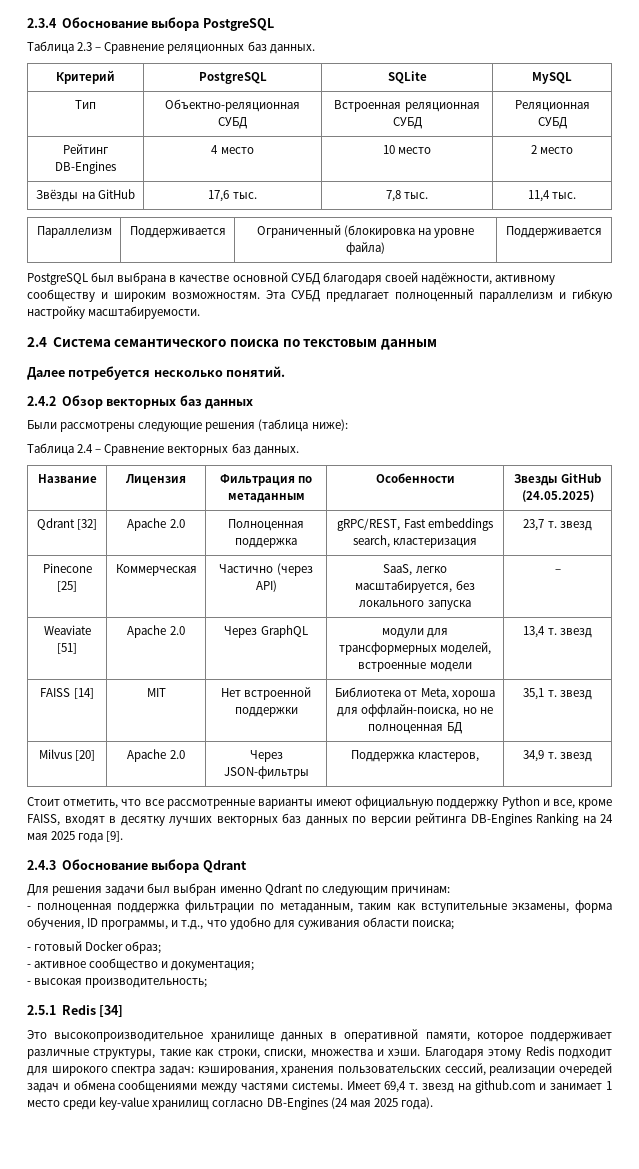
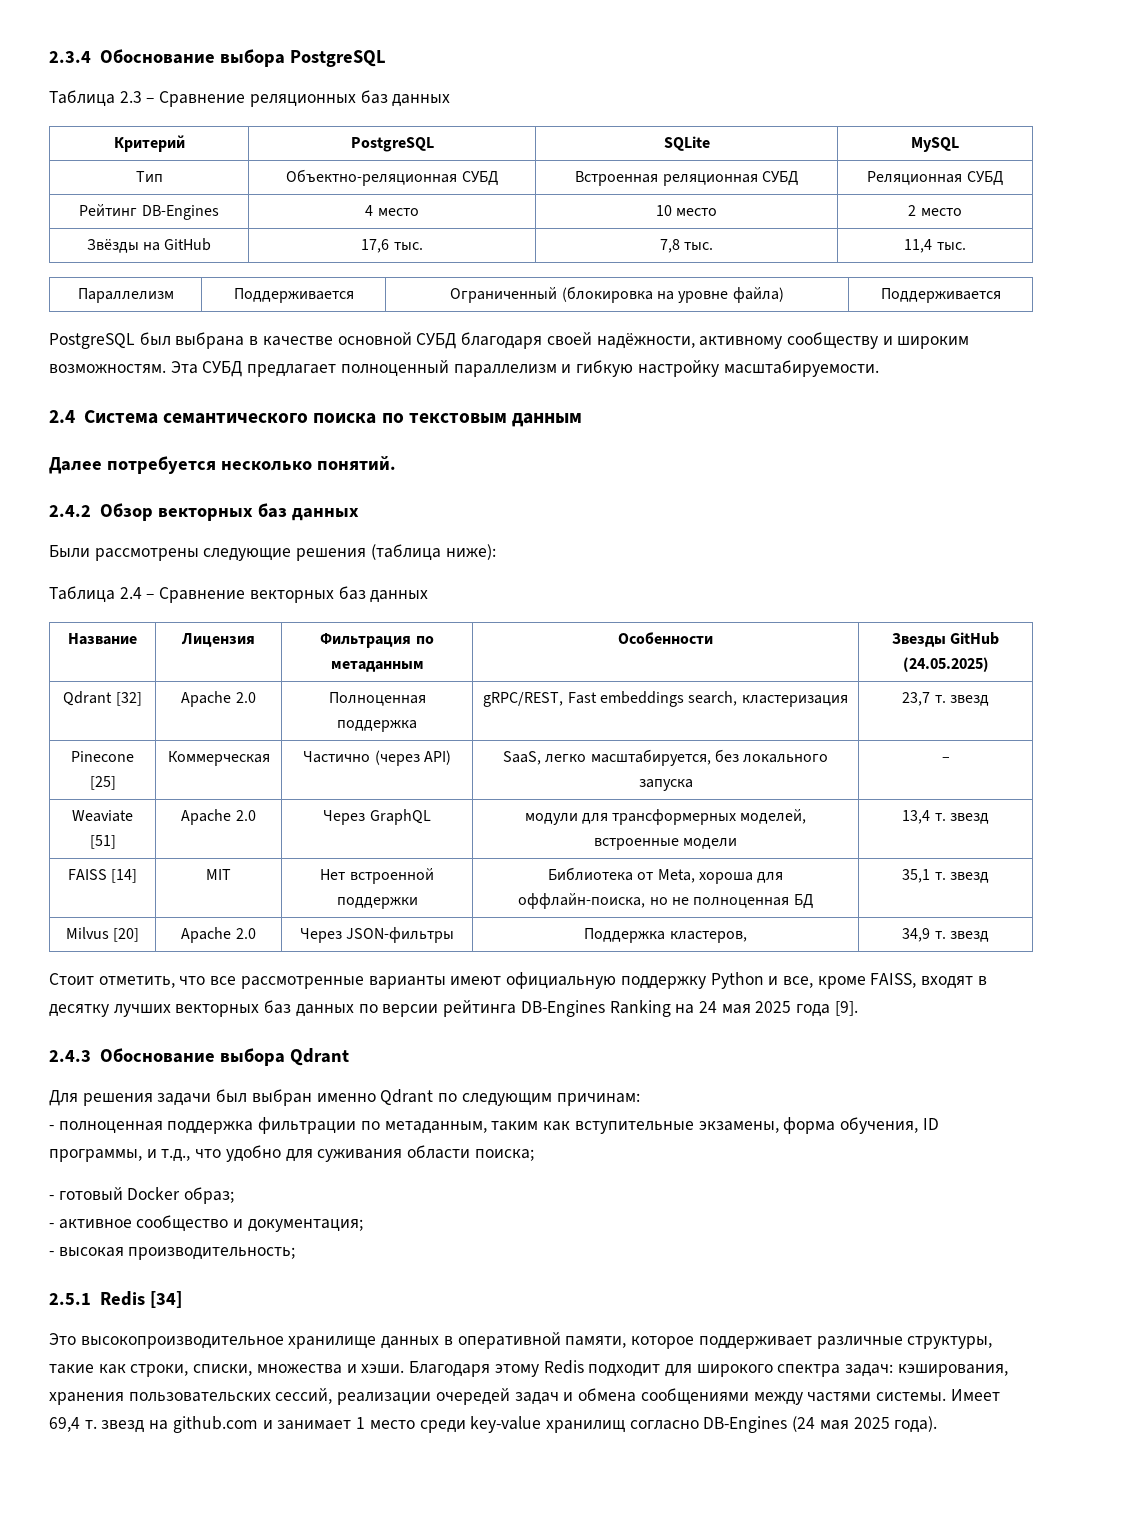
- Таблица 2.3 – Сравнение реляционных баз данных.
+ Таблица 2.3 – Сравнение реляционных баз данных
- Таблица 2.4 – Сравнение векторных баз данных.
+ Таблица 2.4 – Сравнение векторных баз данных

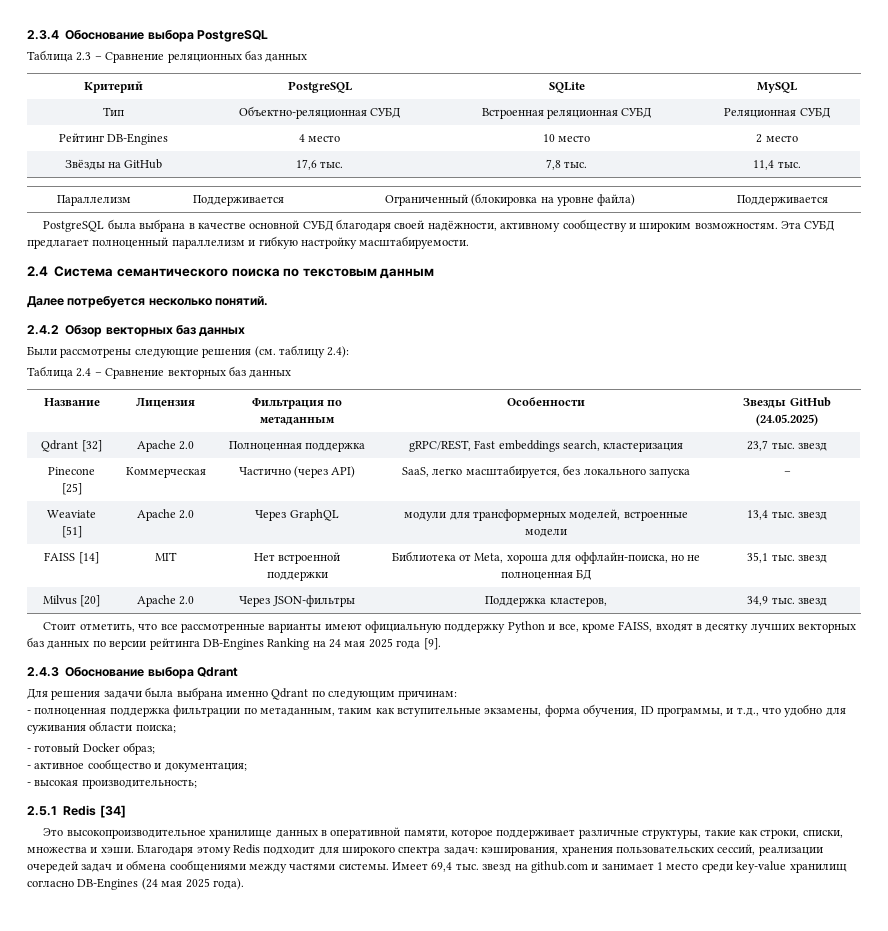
- PostgreSQL был выбрана в качестве основной СУБД благодаря своей надёжности, активному сообществу и широким возможностям.
+ PostgreSQL была выбрана в качестве основной СУБД благодаря своей надёжности, активному сообществу и широким возможностям.
- Были рассмотрены следующие решения (таблица ниже):
+ Были рассмотрены следующие решения (см. таблицу 2.4):
- Qdrant [32] | Apache 2.0 | Полноценная поддержка | gRPC/REST, Fast embeddings search, кластеризация | 23,7 т. звезд
+ Qdrant [32] | Apache 2.0 | Полноценная поддержка | gRPC/REST, Fast embeddings search, кластеризация | 23,7 тыс. звезд
- Weaviate [51] | Apache 2.0 | Через GraphQL | модули для трансформерных моделей, встроенные модели | 13,4 т. звезд
+ Weaviate [51] | Apache 2.0 | Через GraphQL | модули для трансформерных моделей, встроенные модели | 13,4 тыс. звезд
- FAISS [14] | MIT | Нет встроенной поддержки | Библиотека от Meta, хороша для оффлайн-поиска, но не полноценная БД | 35,1 т. звезд
+ FAISS [14] | MIT | Нет встроенной поддержки | Библиотека от Meta, хороша для оффлайн-поиска, но не полноценная БД | 35,1 тыс. звезд
- Milvus [20] | Apache 2.0 | Через JSON-фильтры | Поддержка кластеров, | 34,9 т. звезд
+ Milvus [20] | Apache 2.0 | Через JSON-фильтры | Поддержка кластеров, | 34,9 тыс. звезд
- Для решения задачи был выбран именно Qdrant по следующим причинам:
+ Для решения задачи была выбрана именно Qdrant по следующим причинам:
- Имеет 69,4 т. звезд на github.com и занимает 1 место среди key-value хранилищ согласно DB-Engines (24 мая 2025 года).
+ Имеет 69,4 тыс. звезд на github.com и занимает 1 место среди key-value хранилищ согласно DB-Engines (24 мая 2025 года).

